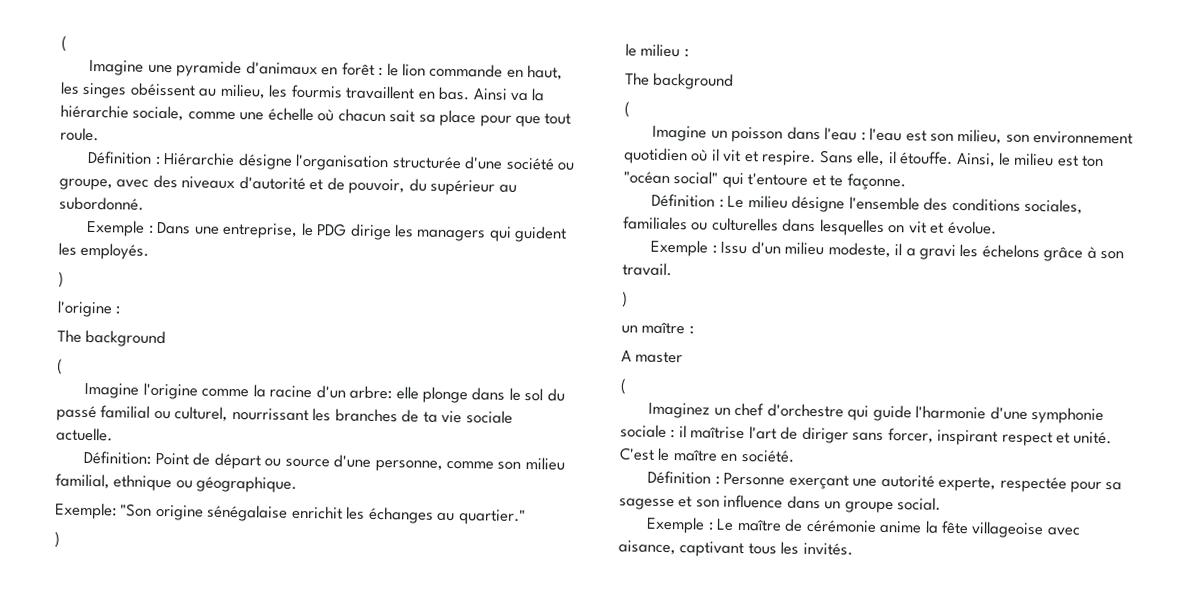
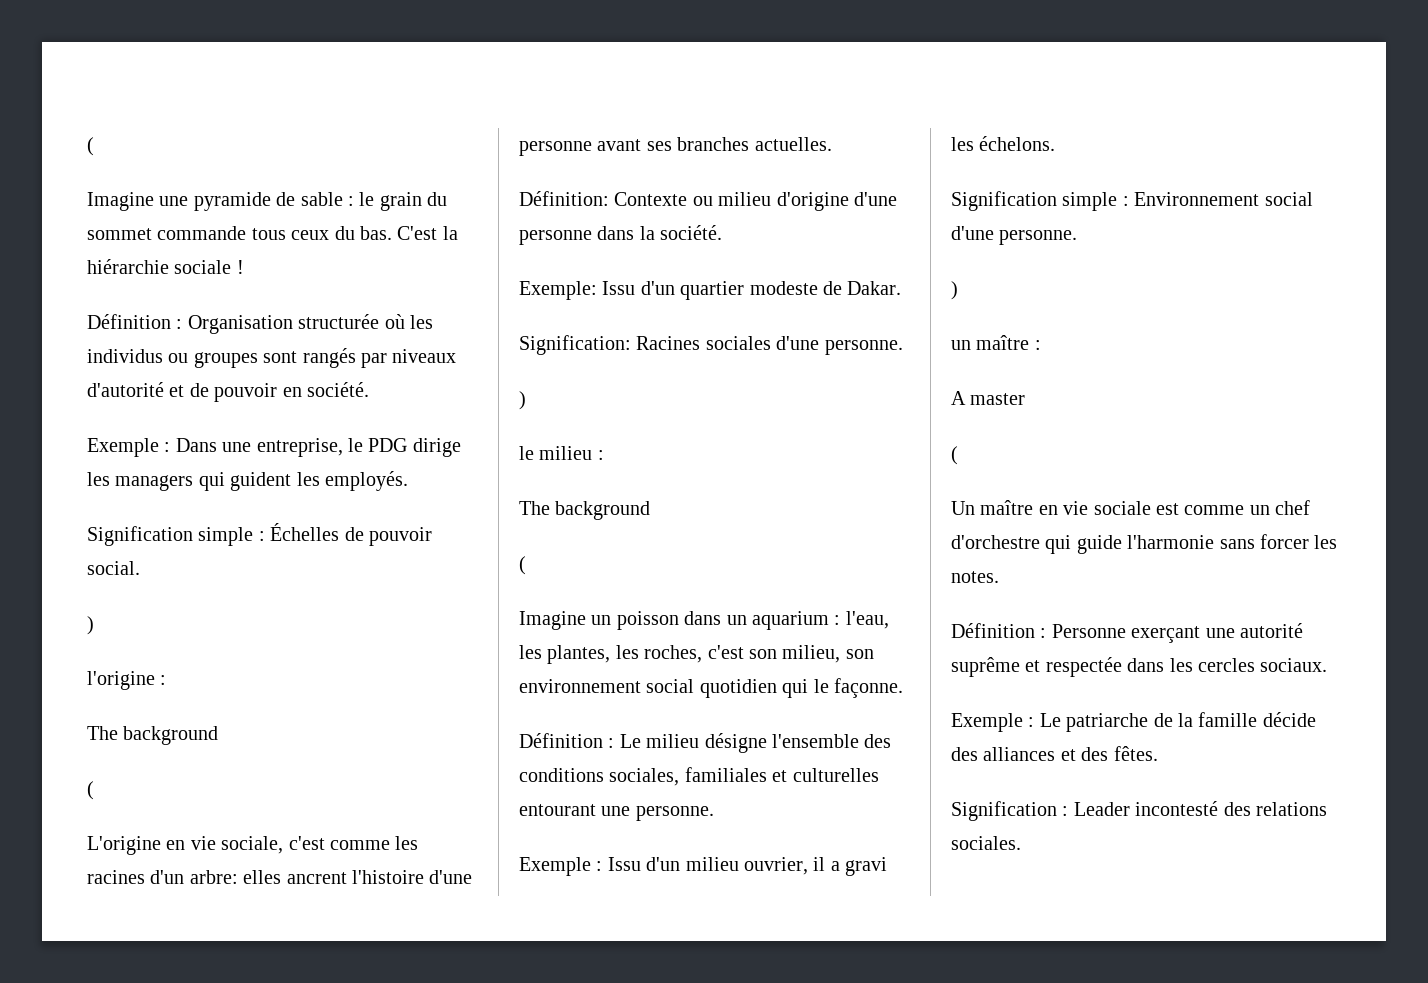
- Imagine une pyramide d'animaux en forêt : le lion commande en haut, les singes obéissent au milieu, les fourmis travaillent en bas. Ainsi va la hiérarchie sociale, comme une échelle où chacun sait sa place pour que tout roule.
- Définition : Hiérarchie désigne l'organisation structurée d'une société ou groupe, avec des niveaux d'autorité et de pouvoir, du supérieur au subordonné.
+ Imagine une pyramide de sable : le grain du sommet commande tous ceux du bas. C'est la hiérarchie sociale !
+ Définition : Organisation structurée où les individus ou groupes sont rangés par niveaux d'autorité et de pouvoir en société.
+ Signification simple : Échelles de pouvoir social.
- Imagine l'origine comme la racine d'un arbre: elle plonge dans le sol du passé familial ou culturel, nourrissant les branches de ta vie sociale actuelle.
- Définition: Point de départ ou source d'une personne, comme son milieu familial, ethnique ou géographique.
- Exemple: "Son origine sénégalaise enrichit les échanges au quartier."
+ L'origine en vie sociale, c'est comme les racines d'un arbre: elles ancrent l'histoire d'une personne avant ses branches actuelles.
+ Définition: Contexte ou milieu d'origine d'une personne dans la société.
+ Exemple: Issu d'un quartier modeste de Dakar.
+ Signification: Racines sociales d'une personne.
- Imagine un poisson dans l'eau : l'eau est son milieu, son environnement quotidien où il vit et respire. Sans elle, il étouffe. Ainsi, le milieu est ton "océan social" qui t'entoure et te façonne.
+ Imagine un poisson dans un aquarium : l'eau, les plantes, les roches, c'est son milieu, son environnement social quotidien qui le façonne.
- Définition : Le milieu désigne l'ensemble des conditions sociales, familiales ou culturelles dans lesquelles on vit et évolue.
+ Définition : Le milieu désigne l'ensemble des conditions sociales, familiales et culturelles entourant une personne.
- Exemple : Issu d'un milieu modeste, il a gravi les échelons grâce à son travail.
+ Exemple : Issu d'un milieu ouvrier, il a gravi les échelons.
+ Signification simple : Environnement social d'une personne.
- Imaginez un chef d'orchestre qui guide l'harmonie d'une symphonie sociale : il maîtrise l'art de diriger sans forcer, inspirant respect et unité. C'est le maître en société.
+ Un maître en vie sociale est comme un chef d'orchestre qui guide l'harmonie sans forcer les notes.
- Définition : Personne exerçant une autorité experte, respectée pour sa sagesse et son influence dans un groupe social.
- Exemple : Le maître de cérémonie anime la fête villageoise avec aisance, captivant tous les invités.
+ Définition : Personne exerçant une autorité suprême et respectée dans les cercles sociaux.
+ Exemple : Le patriarche de la famille décide des alliances et des fêtes.
+ Signification : Leader incontesté des relations sociales.

